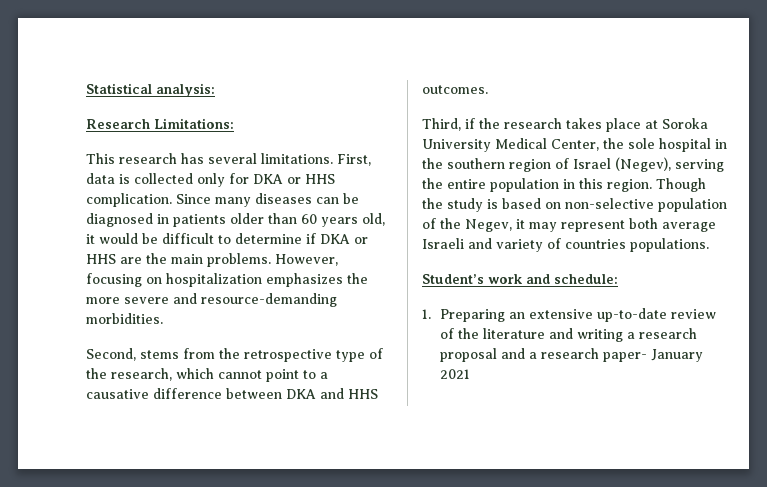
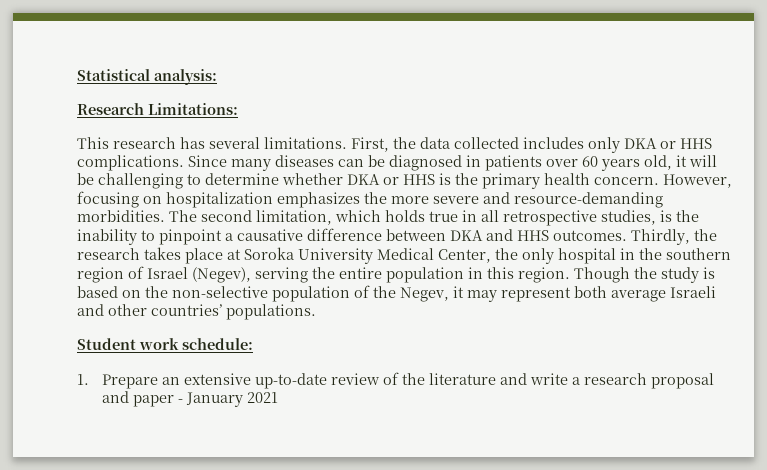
- First, data is collected only for DKA or HHS complication.
+ First, the data collected includes only DKA or HHS complications.
- Since many diseases can be diagnosed in patients older than 60 years old, it would be difficult to determine if DKA or HHS are the main problems.
+ Since many diseases can be diagnosed in patients over 60 years old, it will be challenging to determine whether DKA or HHS is the primary health concern.
- However, focusing on hospitalization emphasizes the more severe and resource-demanding morbidities.
- Second, stems from the retrospective type of the research, which cannot point to a causative difference between DKA and HHS outcomes.
- Third, if the research takes place at Soroka University Medical Center, the sole hospital in the southern region of Israel (Negev), serving the entire population in this region.
+ However, focusing on hospitalization emphasizes the more severe and resource-demanding morbidities. The second limitation, which holds true in all retrospective studies, is the inability to pinpoint a causative difference between DKA and HHS outcomes. Thirdly, the research takes place at Soroka University Medical Center, the only hospital in the southern region of Israel (Negev), serving the entire population in this region.
- Though the study is based on non-selective population of the Negev, it may represent both average Israeli and variety of countries populations.
- Student’s work and schedule:
+ Though the study is based on the non-selective population of the Negev, it may represent both average Israeli and other countries’ populations.
+ Student work schedule:
- 1. Preparing an extensive up-to-date review of the literature and writing a research proposal and a research paper- January 2021
+ 1. Prepare an extensive up-to-date review of the literature and write a research proposal and paper - January 2021

